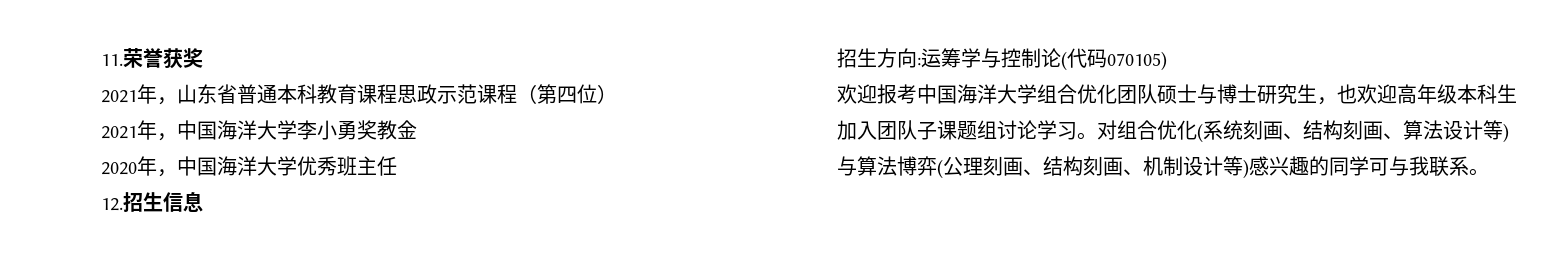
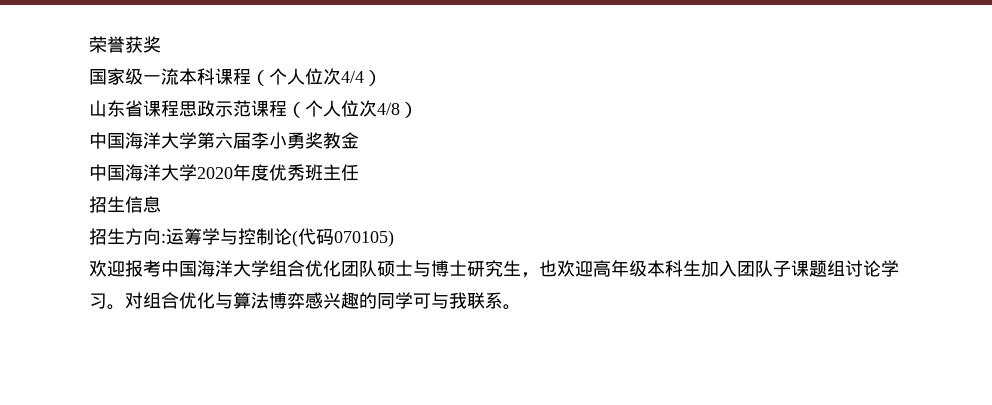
- 11.荣誉获奖
+ 荣誉获奖
- 2021年，山东省普通本科教育课程思政示范课程（第四位）
- 2021年，中国海洋大学李小勇奖教金
+ 国家级一流本科课程（个人位次4/4）
+ 山东省课程思政示范课程（个人位次4/8）
+ 中国海洋大学第六届李小勇奖教金
- 2020年，中国海洋大学优秀班主任
+ 中国海洋大学2020年度优秀班主任
- 12.招生信息
+ 招生信息
- 对组合优化(系统刻画、结构刻画、算法设计等)与算法博弈(公理刻画、结构刻画、机制设计等)感兴趣的同学可与我联系。
+ 对组合优化与算法博弈感兴趣的同学可与我联系。

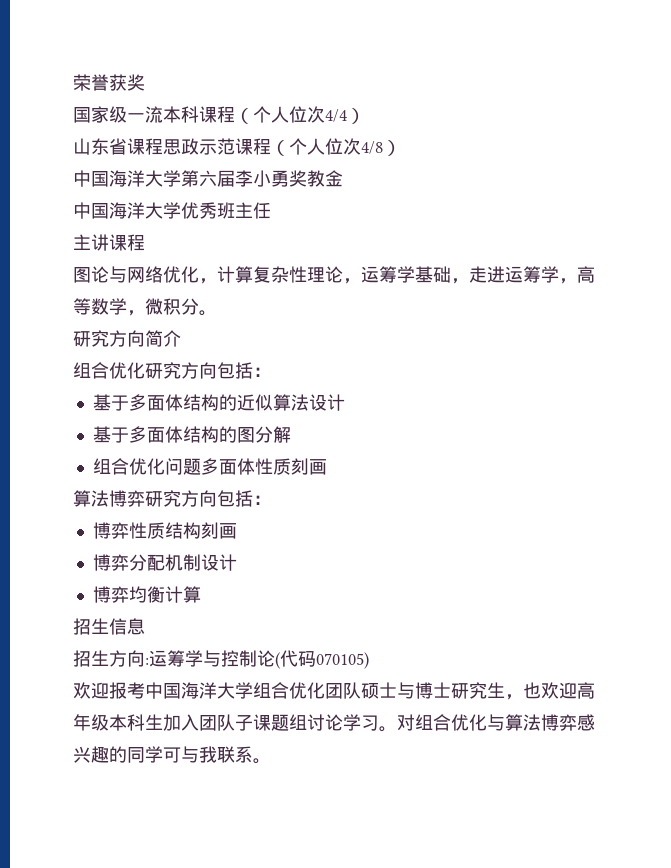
- 中国海洋大学2020年度优秀班主任
+ 中国海洋大学优秀班主任
+ 主讲课程
+ 图论与网络优化，计算复杂性理论，运筹学基础，走进运筹学，高等数学，微积分。
+ 研究方向简介
+ 组合优化研究方向包括：
+ 基于多面体结构的近似算法设计
+ 基于多面体结构的图分解
+ 组合优化问题多面体性质刻画
+ 算法博弈研究方向包括：
+ 博弈性质结构刻画
+ 博弈分配机制设计
+ 博弈均衡计算

